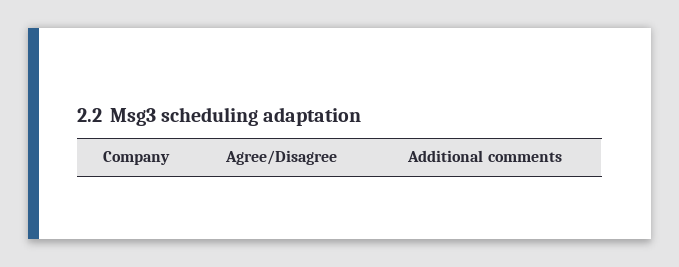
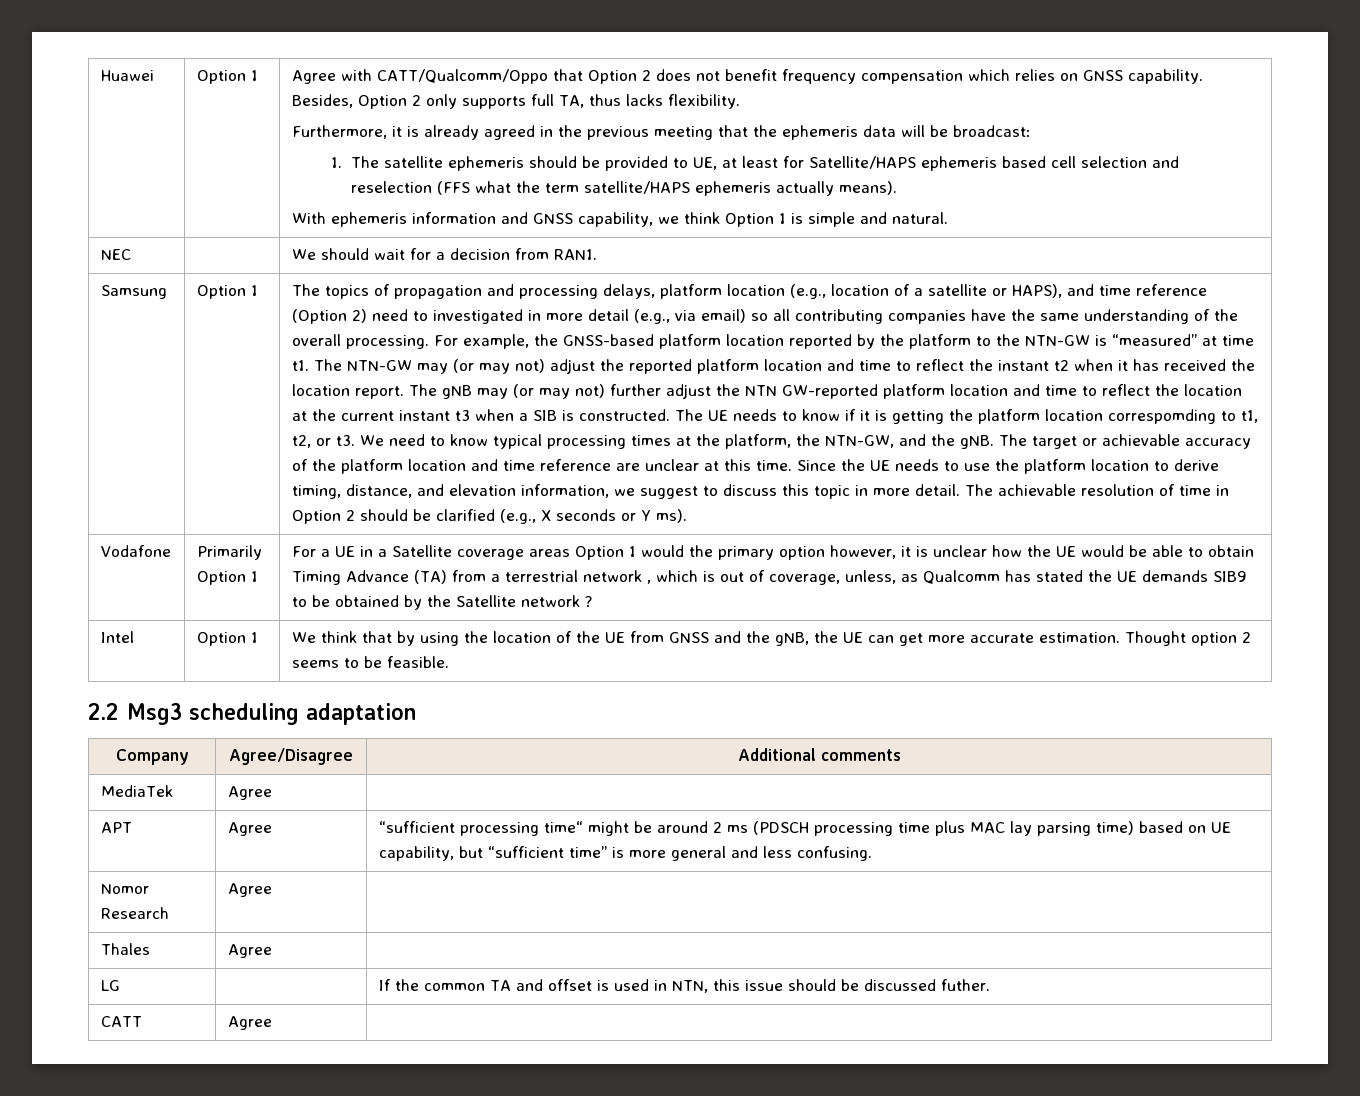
+ Huawei | Option 1 | Agree with CATT/Qualcomm/Oppo that Option 2 does not benefit frequency compensation which relies on GNSS capability. Besides, Option 2 only supports full TA, thus lacks flexibility.
+ Furthermore, it is already agreed in the previous meeting that the ephemeris data will be broadcast:
+ 1. The satellite ephemeris should be provided to UE, at least for Satellite/HAPS ephemeris based cell selection and reselection (FFS what the term satellite/HAPS ephemeris actually means).
+ With ephemeris information and GNSS capability, we think Option 1 is simple and natural.
+ NEC | | We should wait for a decision from RAN1.
+ Samsung | Option 1 | The topics of propagation and processing delays, platform location (e.g., location of a satellite or HAPS), and time reference (Option 2) need to investigated in more detail (e.g., via email) so all contributing companies have the same understanding of the overall processing. For example, the GNSS-based platform location reported by the platform to the NTN-GW is “measured” at time t1. The NTN-GW may (or may not) adjust the reported platform location and time to reflect the instant t2 when it has received the location report. The gNB may (or may not) further adjust the NTN GW-reported platform location and time to reflect the location at the current instant t3 when a SIB is constructed. The UE needs to know if it is getting the platform location correspomding to t1, t2, or t3. We need to know typical processing times at the platform, the NTN-GW, and the gNB. The target or achievable accuracy of the platform location and time reference are unclear at this time. Since the UE needs to use the platform location to derive timing, distance, and elevation information, we suggest to discuss this topic in more detail. The achievable resolution of time in Option 2 should be clarified (e.g., X seconds or Y ms).
+ Vodafone | Primarily Option 1 | For a UE in a Satellite coverage areas Option 1 would the primary option however, it is unclear how the UE would be able to obtain Timing Advance (TA) from a terrestrial network , which is out of coverage, unless, as Qualcomm has stated the UE demands SIB9 to be obtained by the Satellite network ?
+ Intel | Option 1 | We think that by using the location of the UE from GNSS and the gNB, the UE can get more accurate estimation. Thought option 2 seems to be feasible.
+ MediaTek | Agree |
+ APT | Agree | “sufficient processing time“ might be around 2 ms (PDSCH processing time plus MAC lay parsing time) based on UE capability, but “sufficient time” is more general and less confusing.
+ Nomor Research | Agree |
+ Thales | Agree |
+ LG | | If the common TA and offset is used in NTN, this issue should be discussed futher.
+ CATT | Agree |

